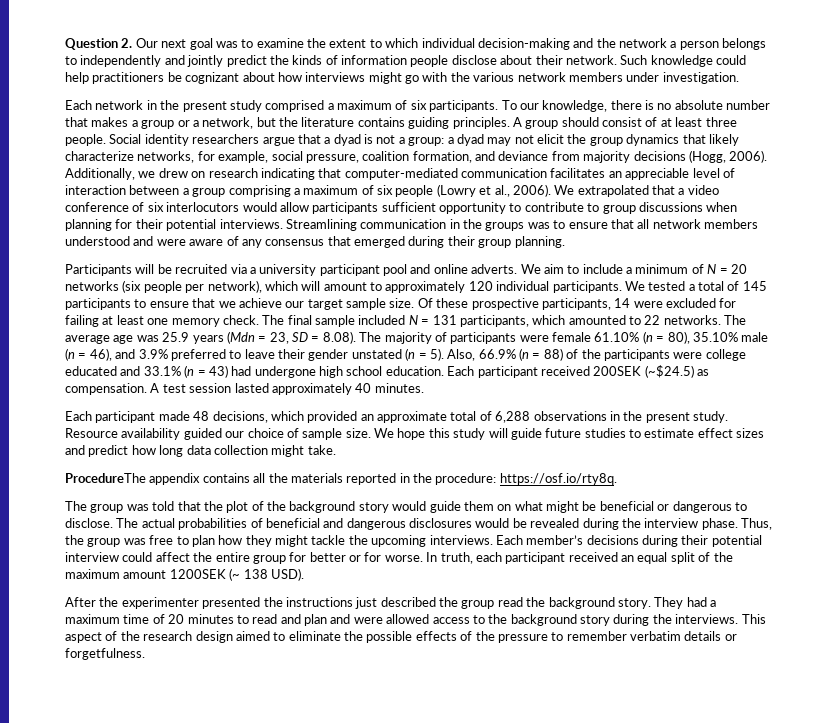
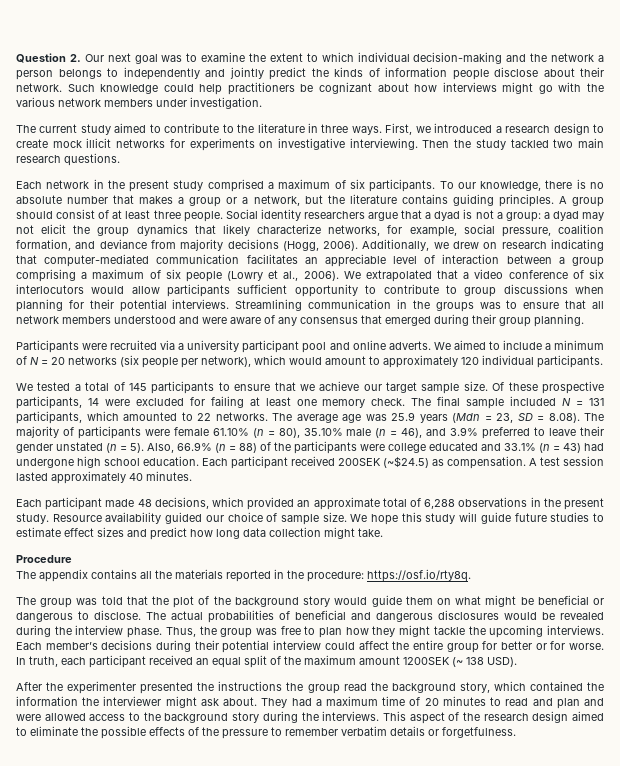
+ The current study aimed to contribute to the literature in three ways. First, we introduced a research design to create mock illicit networks for experiments on investigative interviewing. Then the study tackled two main research questions.
- Participants will be recruited via a university participant pool and online adverts.
+ Participants were recruited via a university participant pool and online adverts.
- We aim to include a minimum of N = 20 networks (six people per network), which will amount to approximately 120 individual participants. We tested a total of 145 participants to ensure that we achieve our target sample size.
+ We aimed to include a minimum of N = 20 networks (six people per network), which would amount to approximately 120 individual participants.
+ We tested a total of 145 participants to ensure that we achieve our target sample size.
- ProcedureThe appendix contains all the materials reported in the procedure: https://osf.io/rty8q.
+ Procedure
+ The appendix contains all the materials reported in the procedure: https://osf.io/rty8q.
- After the experimenter presented the instructions just described the group read the background story.
+ After the experimenter presented the instructions the group read the background story, which contained the information the interviewer might ask about.

